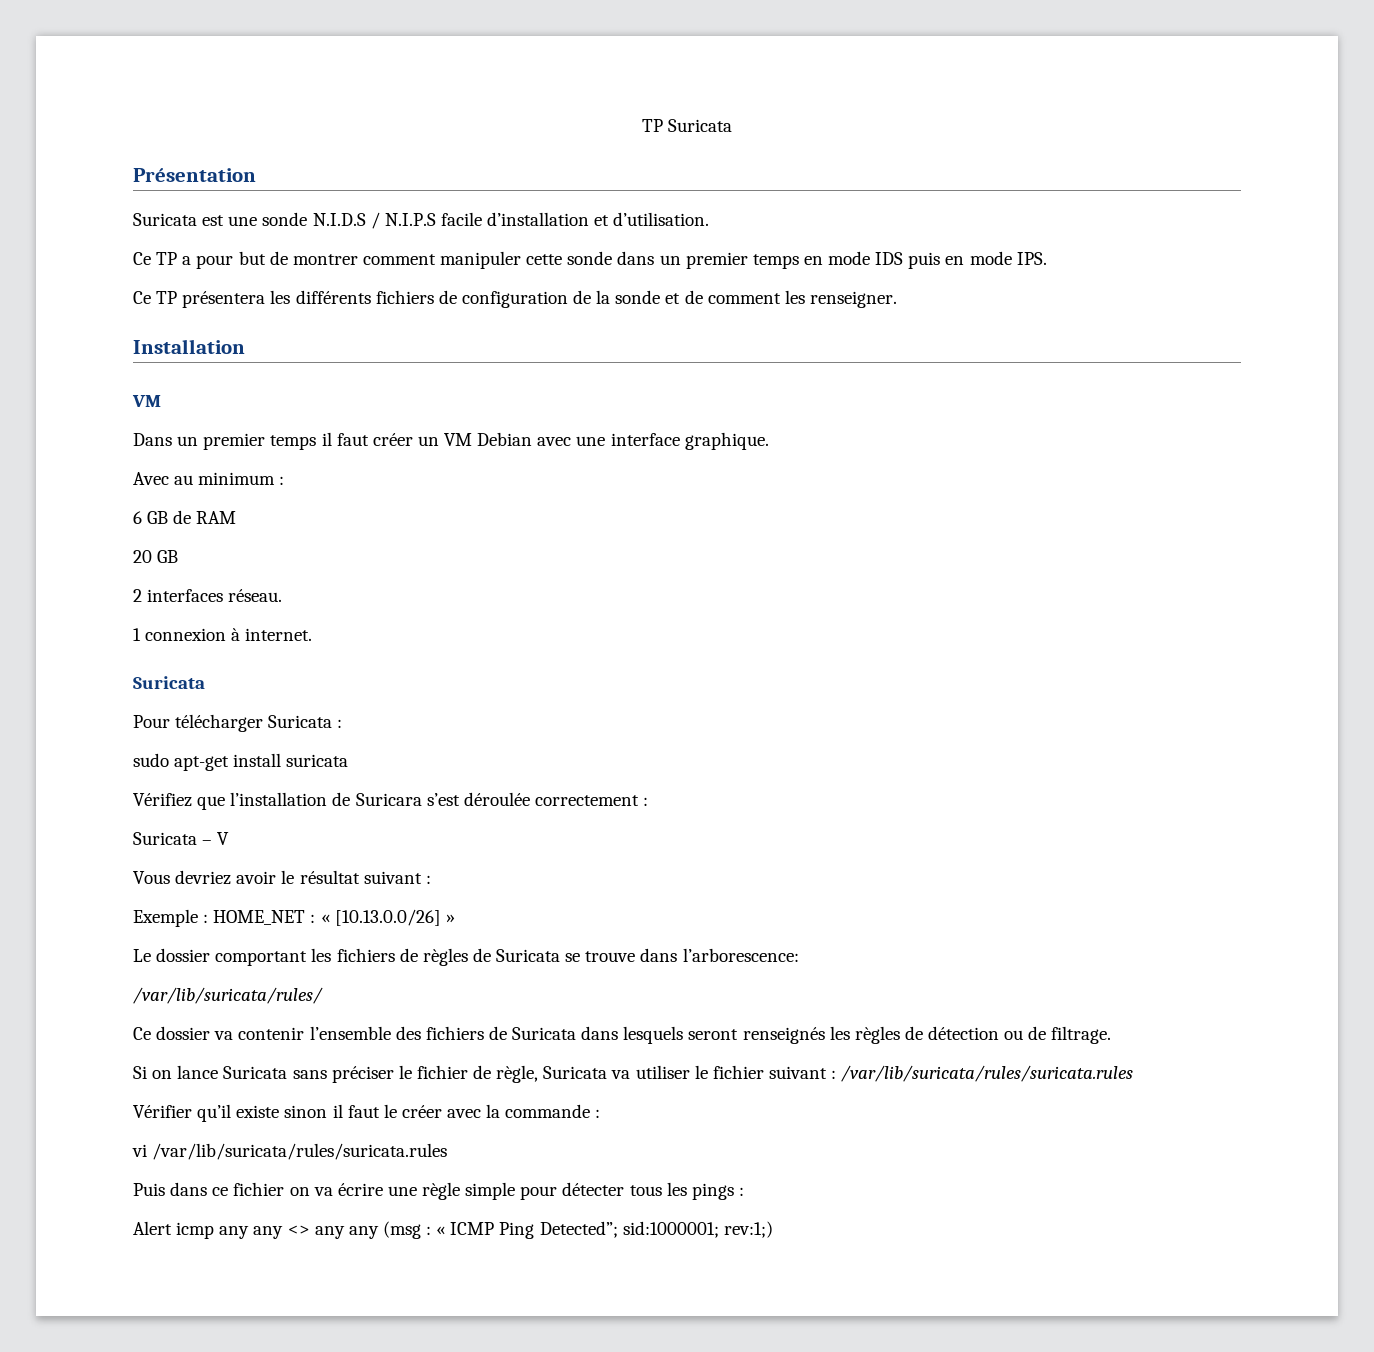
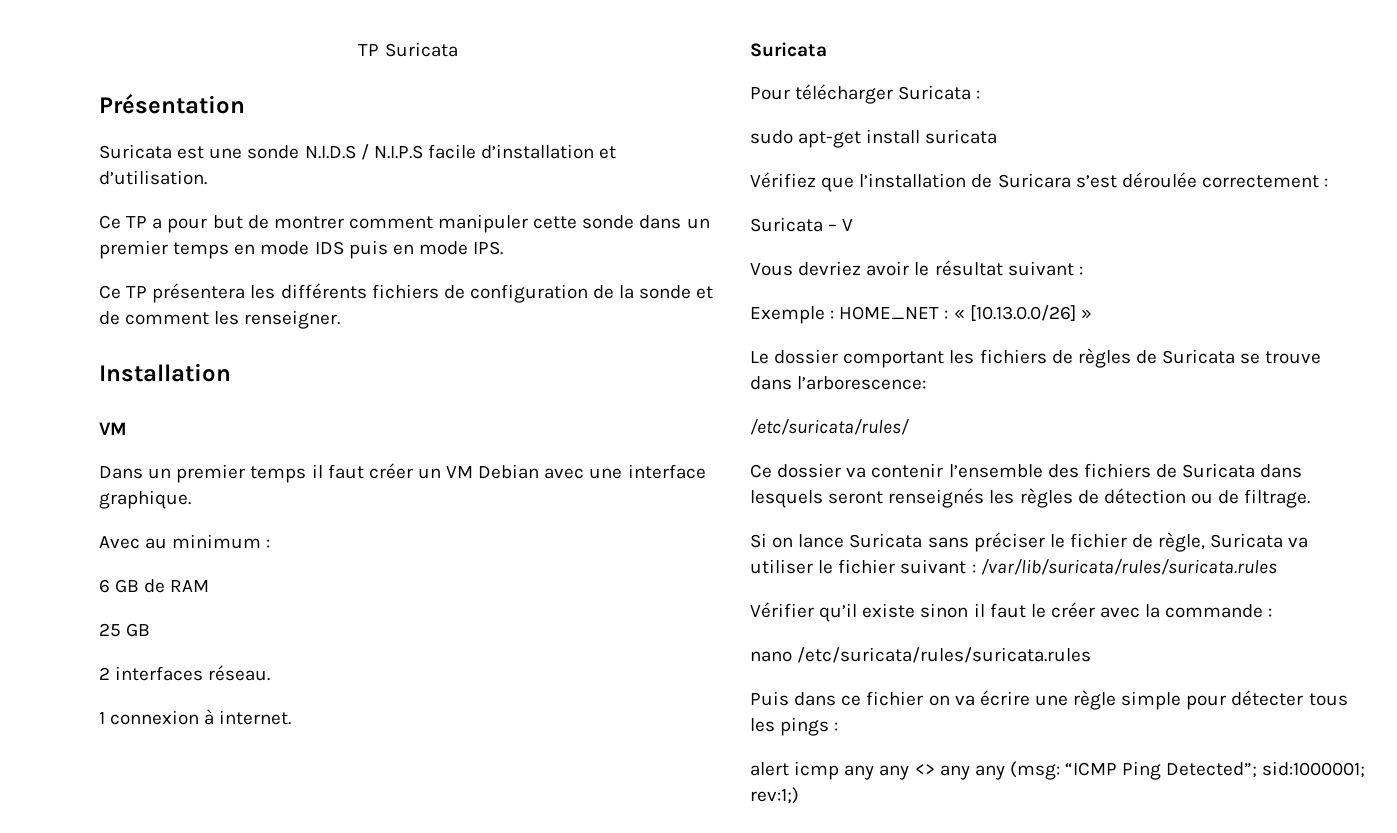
- 20 GB
+ 25 GB
- /var/lib/suricata/rules/
+ /etc/suricata/rules/
- vi /var/lib/suricata/rules/suricata.rules
+ nano /etc/suricata/rules/suricata.rules
- Alert icmp any any <> any any (msg : « ICMP Ping Detected”; sid:1000001; rev:1;)
+ alert icmp any any <> any any (msg: “ICMP Ping Detected”; sid:1000001; rev:1;)

